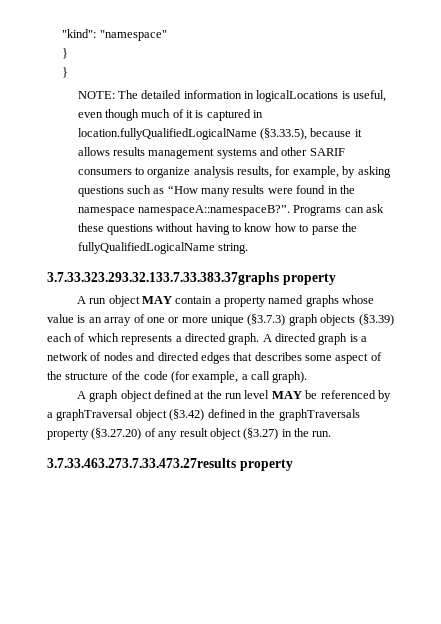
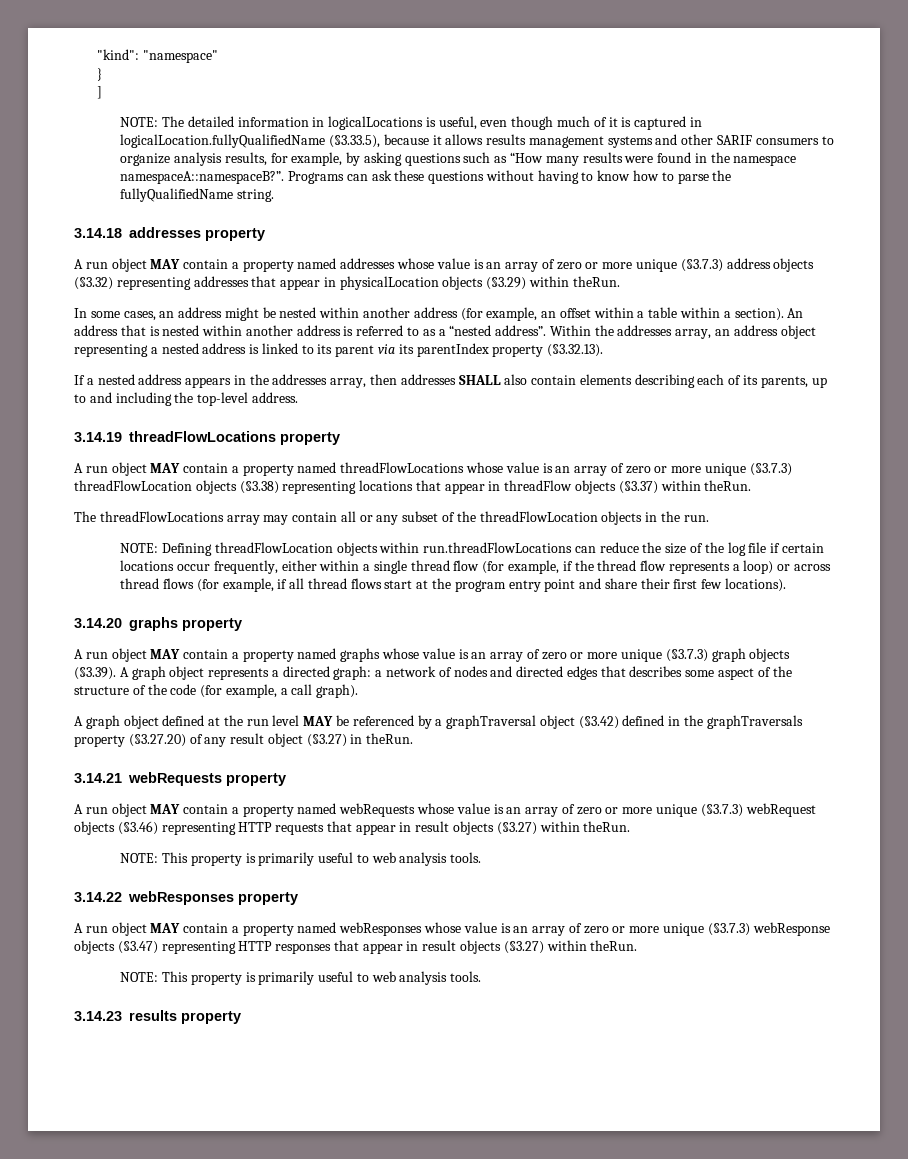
  "kind": "namespace"
  }
- }
+ ]
- NOTE: The detailed information in logicalLocations is useful, even though much of it is captured in location.fullyQualifiedLogicalName (§3.33.5), because it allows results management systems and other SARIF consumers to organize analysis results, for example, by asking questions such as “How many results were found in the namespace namespaceA::namespaceB?”.
+ NOTE: The detailed information in logicalLocations is useful, even though much of it is captured in logicalLocation.fullyQualifiedName (§3.33.5), because it allows results management systems and other SARIF consumers to organize analysis results, for example, by asking questions such as “How many results were found in the namespace namespaceA::namespaceB?”.
- Programs can ask these questions without having to know how to parse the fullyQualifiedLogicalName string.
+ Programs can ask these questions without having to know how to parse the fullyQualifiedName string.
- 3.7.33.323.293.32.133.7.33.383.37graphs property
+ 3.14.18 addresses property
+ A run object MAY contain a property named addresses whose value is an array of zero or more unique (§3.7.3) address objects (§3.32) representing addresses that appear in physicalLocation objects (§3.29) within theRun.
+ In some cases, an address might be nested within another address (for example, an offset within a table within a section). An address that is nested within another address is referred to as a “nested address”. Within the addresses array, an address object representing a nested address is linked to its parent via its parentIndex property (§3.32.13).
+ If a nested address appears in the addresses array, then addresses SHALL also contain elements describing each of its parents, up to and including the top-level address.
+ 3.14.19 threadFlowLocations property
+ A run object MAY contain a property named threadFlowLocations whose value is an array of zero or more unique (§3.7.3) threadFlowLocation objects (§3.38) representing locations that appear in threadFlow objects (§3.37) within theRun.
+ The threadFlowLocations array may contain all or any subset of the threadFlowLocation objects in the run.
+ NOTE: Defining threadFlowLocation objects within run.threadFlowLocations can reduce the size of the log file if certain locations occur frequently, either within a single thread flow (for example, if the thread flow represents a loop) or across thread flows (for example, if all thread flows start at the program entry point and share their first few locations).
+ 3.14.20 graphs property
- A run object MAY contain a property named graphs whose value is an array of one or more unique (§3.7.3) graph objects (§3.39) each of which represents a directed graph. A directed graph is a network of nodes and directed edges that describes some aspect of the structure of the code (for example, a call graph).
+ A run object MAY contain a property named graphs whose value is an array of zero or more unique (§3.7.3) graph objects (§3.39). A graph object represents a directed graph: a network of nodes and directed edges that describes some aspect of the structure of the code (for example, a call graph).
- A graph object defined at the run level MAY be referenced by a graphTraversal object (§3.42) defined in the graphTraversals property (§3.27.20) of any result object (§3.27) in the run.
- 3.7.33.463.273.7.33.473.27results property
+ A graph object defined at the run level MAY be referenced by a graphTraversal object (§3.42) defined in the graphTraversals property (§3.27.20) of any result object (§3.27) in theRun.
+ 3.14.21 webRequests property
+ A run object MAY contain a property named webRequests whose value is an array of zero or more unique (§3.7.3) webRequest objects (§3.46) representing HTTP requests that appear in result objects (§3.27) within theRun.
+ NOTE: This property is primarily useful to web analysis tools.
+ 3.14.22 webResponses property
+ A run object MAY contain a property named webResponses whose value is an array of zero or more unique (§3.7.3) webResponse objects (§3.47) representing HTTP responses that appear in result objects (§3.27) within theRun.
+ NOTE: This property is primarily useful to web analysis tools.
+ 3.14.23 results property

